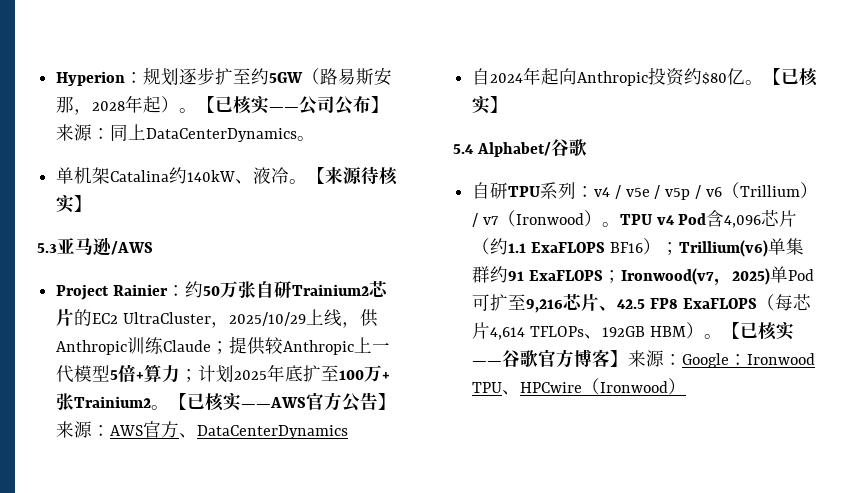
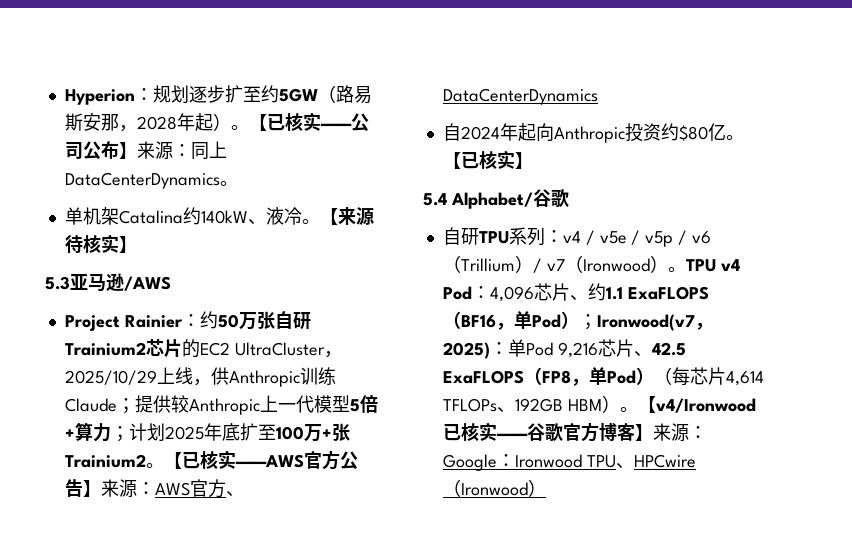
- TPU v4 Pod含4,096芯片（约1.1 ExaFLOPS BF16）；Trillium(v6)单集群约91 ExaFLOPS；Ironwood(v7，2025)单Pod可扩至9,216芯片、42.5 FP8 ExaFLOPS（每芯片4,614 TFLOPs、192GB HBM）。
+ TPU v4 Pod：4,096芯片、约1.1 ExaFLOPS（BF16，单Pod）；Ironwood(v7，2025)：单Pod 9,216芯片、42.5 ExaFLOPS（FP8，单Pod）（每芯片4,614 TFLOPs、192GB HBM）。
- 【已核实——谷歌官方博客】来源：Google：Ironwood TPU、HPCwire（Ironwood）
+ 【v4/Ironwood已核实——谷歌官方博客】来源：Google：Ironwood TPU、HPCwire（Ironwood）

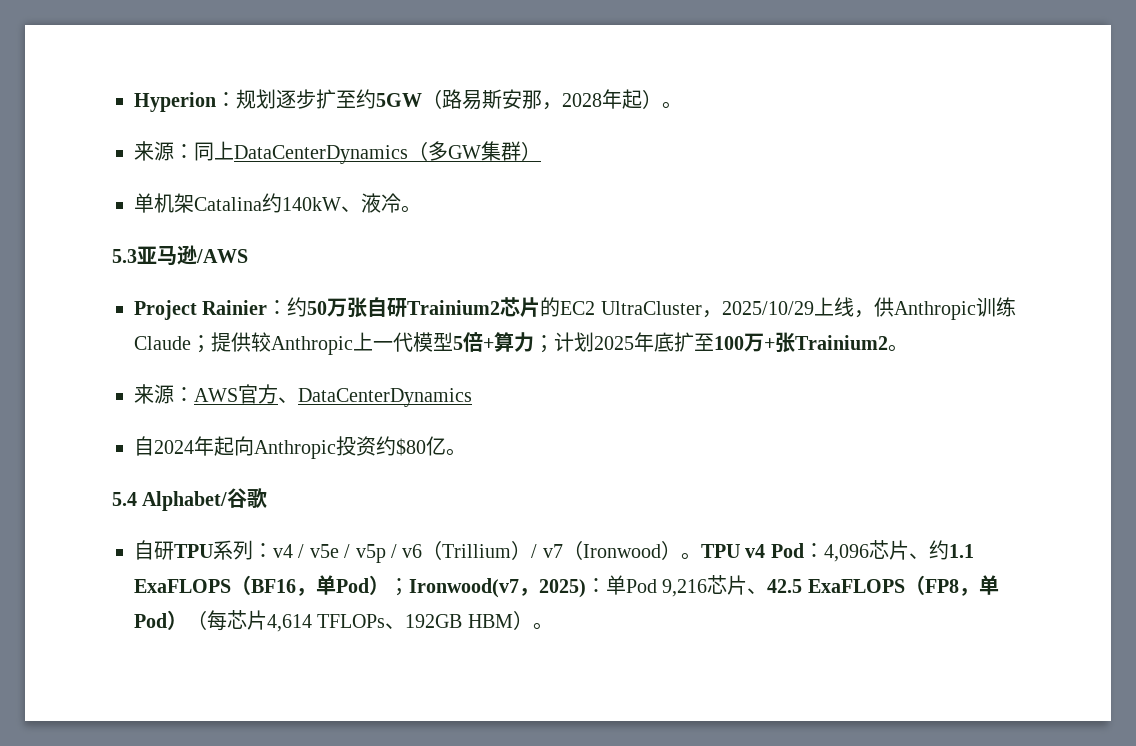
- Hyperion：规划逐步扩至约5GW（路易斯安那，2028年起）。【已核实——公司公布】来源：同上DataCenterDynamics。
+ Hyperion：规划逐步扩至约5GW（路易斯安那，2028年起）。
+ 来源：同上DataCenterDynamics（多GW集群）
- 【来源待核实】
- Project Rainier：约50万张自研Trainium2芯片的EC2 UltraCluster，2025/10/29上线，供Anthropic训练Claude；提供较Anthropic上一代模型5倍+算力；计划2025年底扩至100万+张Trainium2。【已核实——AWS官方公告】来源：AWS官方、DataCenterDynamics
+ Project Rainier：约50万张自研Trainium2芯片的EC2 UltraCluster，2025/10/29上线，供Anthropic训练Claude；提供较Anthropic上一代模型5倍+算力；计划2025年底扩至100万+张Trainium2。
+ 来源：AWS官方、DataCenterDynamics
- 【已核实】
- 【v4/Ironwood已核实——谷歌官方博客】来源：Google：Ironwood TPU、HPCwire（Ironwood）

